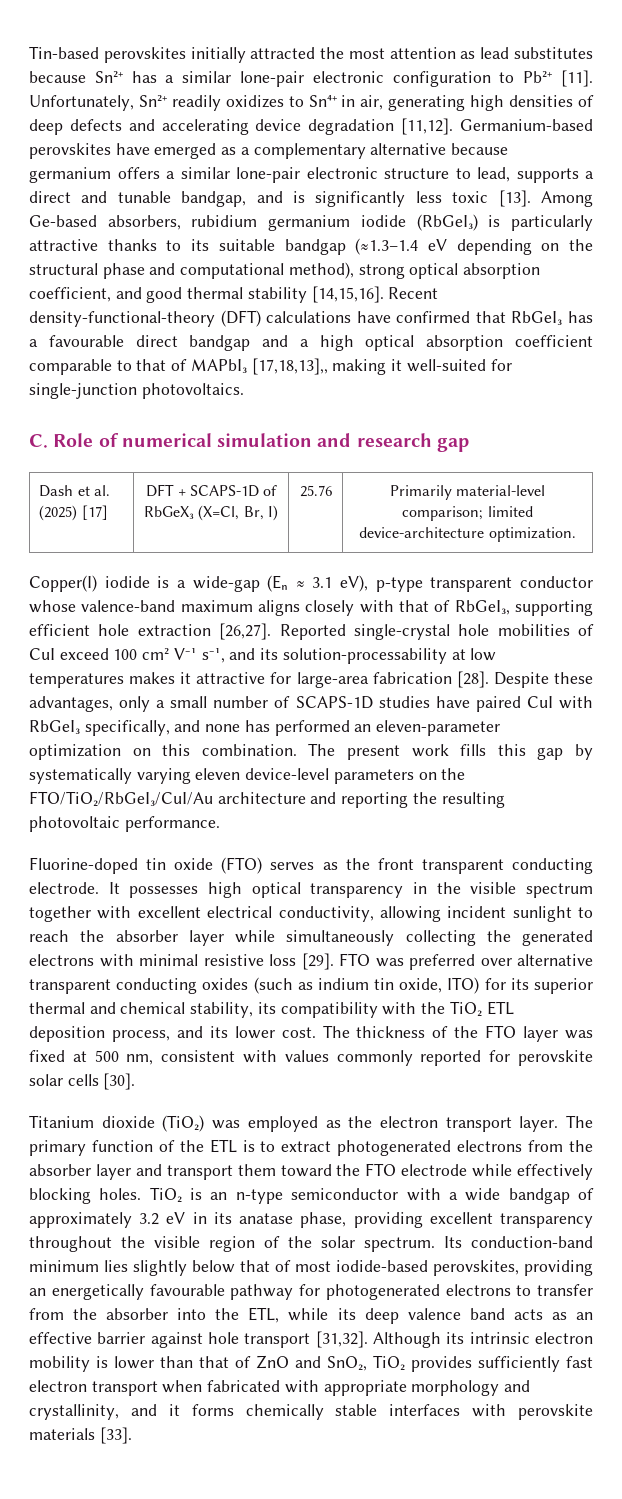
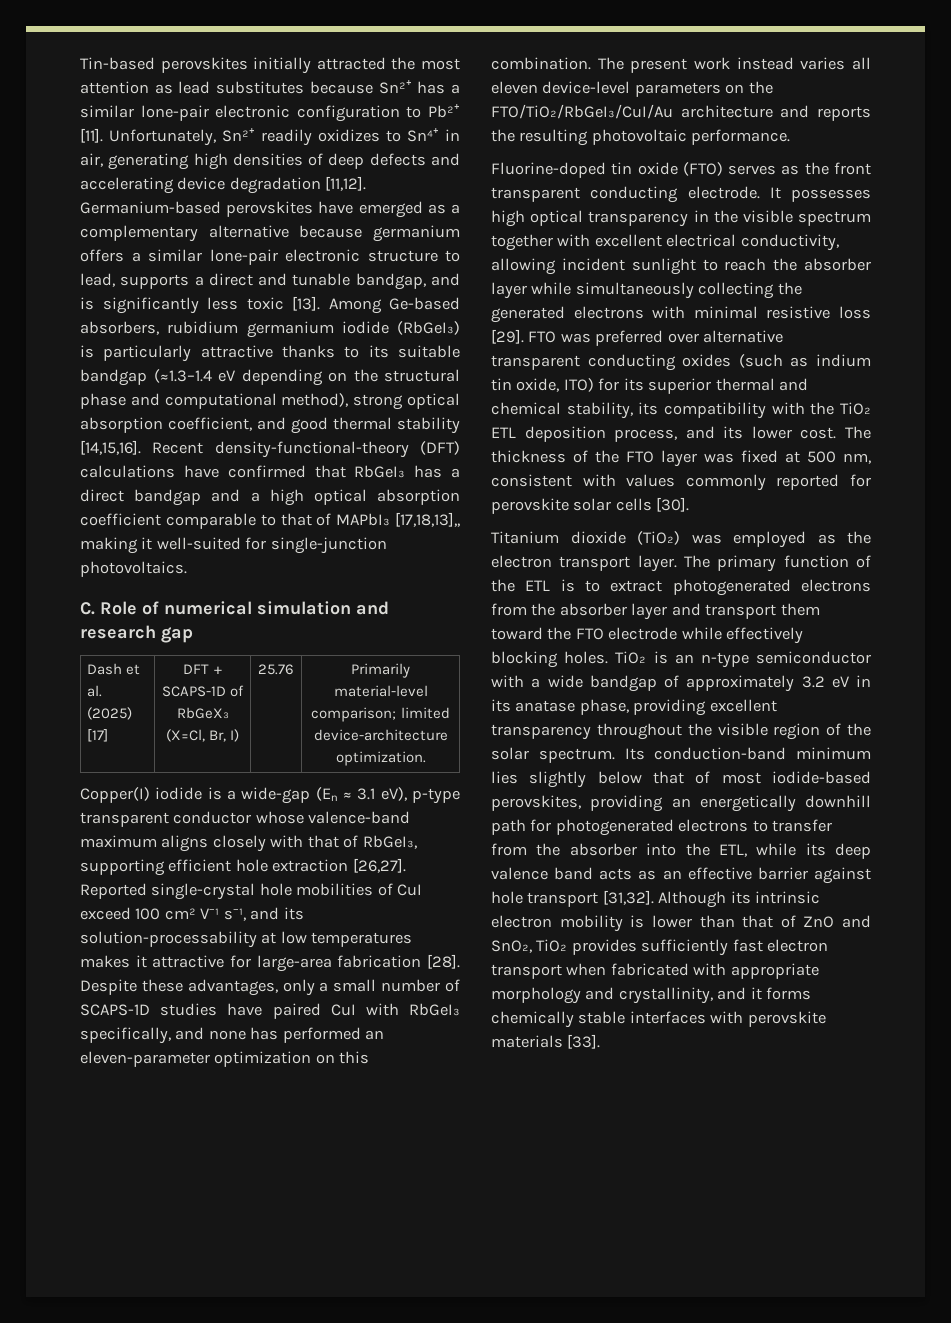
- Recent density-functional-theory (DFT) calculations have confirmed that RbGeI₃ has a favourable direct bandgap and a high optical absorption coefficient comparable to that of MAPbI₃ [17,18,13],, making it well-suited for single-junction photovoltaics.
+ Recent density-functional-theory (DFT) calculations have confirmed that RbGeI₃ has a direct bandgap and a high optical absorption coefficient comparable to that of MAPbI₃ [17,18,13],, making it well-suited for single-junction photovoltaics.
- The present work fills this gap by systematically varying eleven device-level parameters on the FTO/TiO₂/RbGeI₃/CuI/Au architecture and reporting the resulting photovoltaic performance.
+ The present work instead varies all eleven device-level parameters on the FTO/TiO₂/RbGeI₃/CuI/Au architecture and reports the resulting photovoltaic performance.
- Its conduction-band minimum lies slightly below that of most iodide-based perovskites, providing an energetically favourable pathway for photogenerated electrons to transfer from the absorber into the ETL, while its deep valence band acts as an effective barrier against hole transport [31,32].
+ Its conduction-band minimum lies slightly below that of most iodide-based perovskites, providing an energetically downhill path for photogenerated electrons to transfer from the absorber into the ETL, while its deep valence band acts as an effective barrier against hole transport [31,32].

